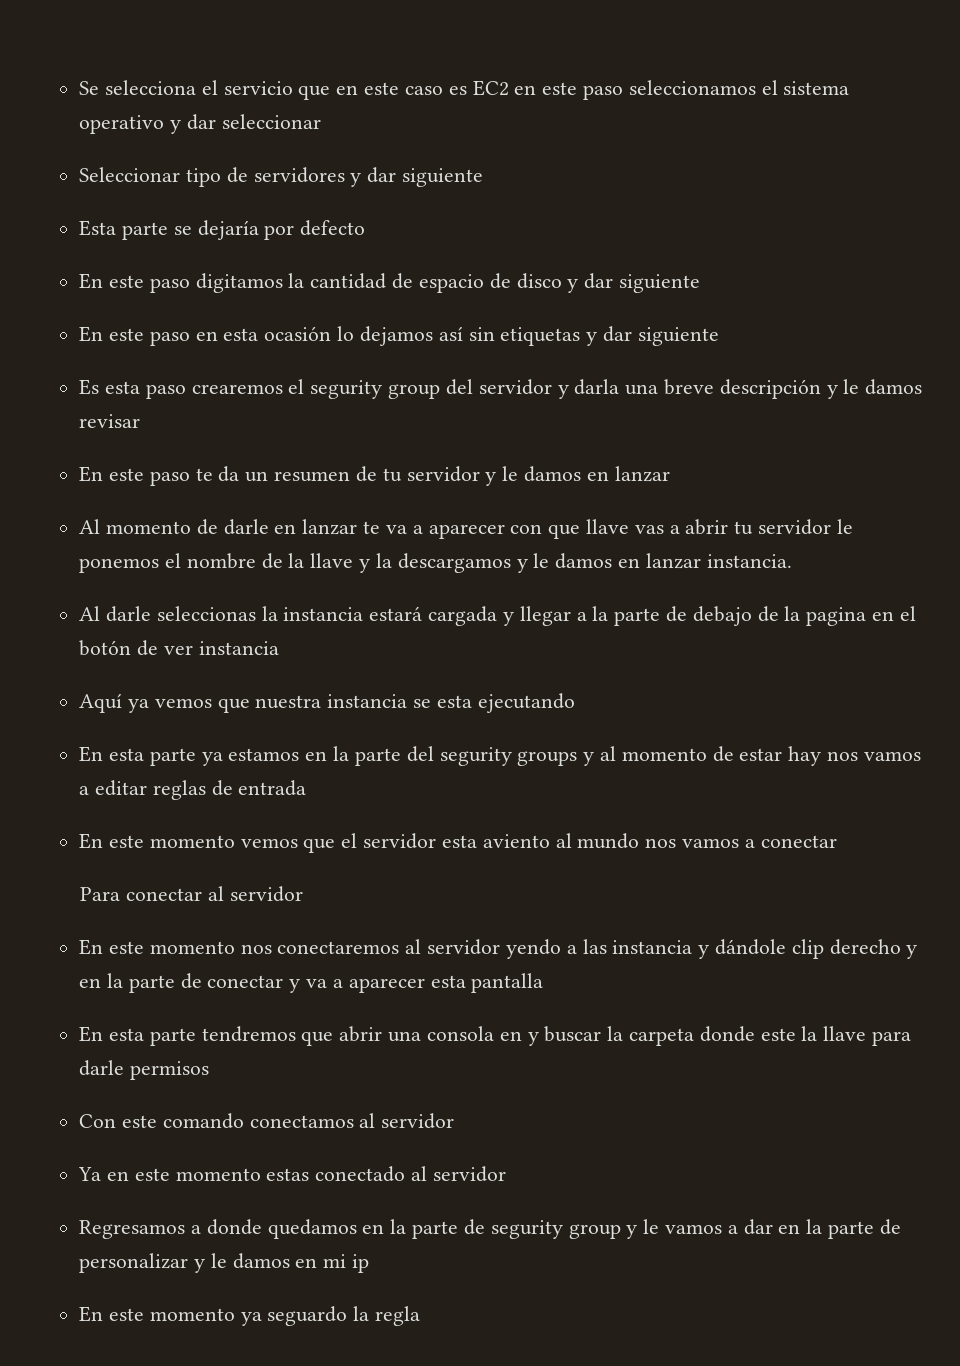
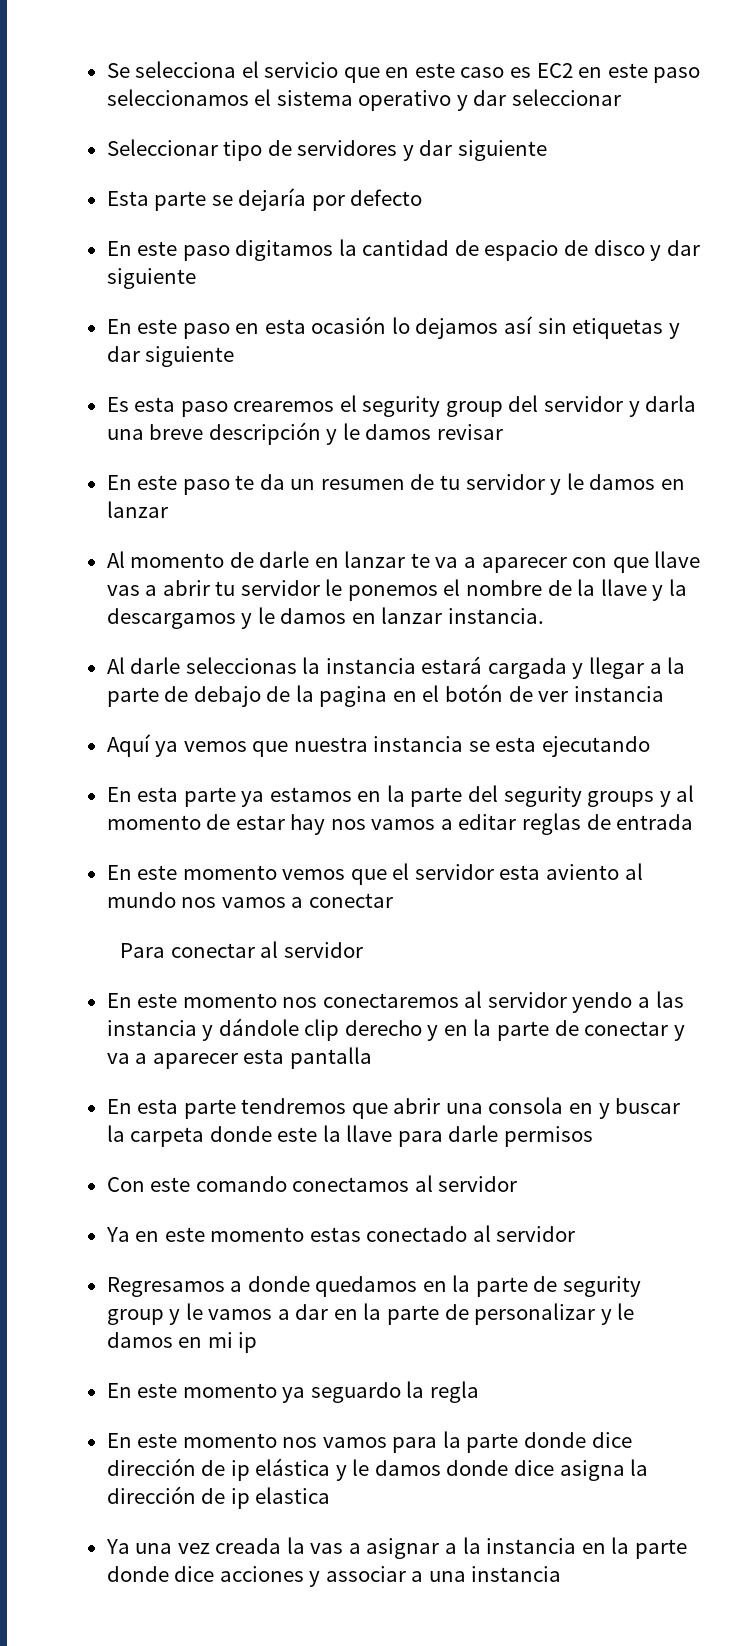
+ En este momento nos vamos para la parte donde dice dirección de ip elástica y le damos donde dice asigna la dirección de ip elastica
+ Ya una vez creada la vas a asignar a la instancia en la parte donde dice acciones y associar a una instancia

